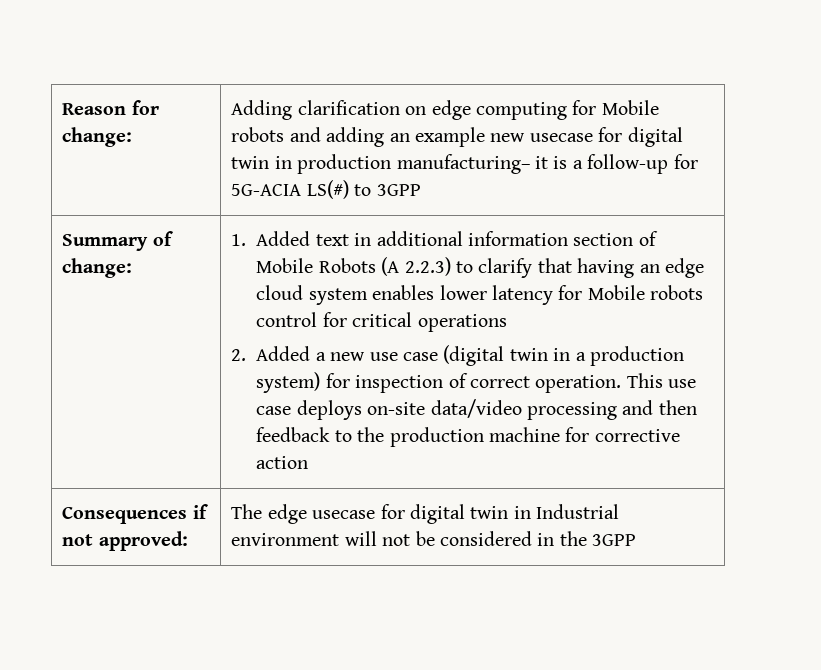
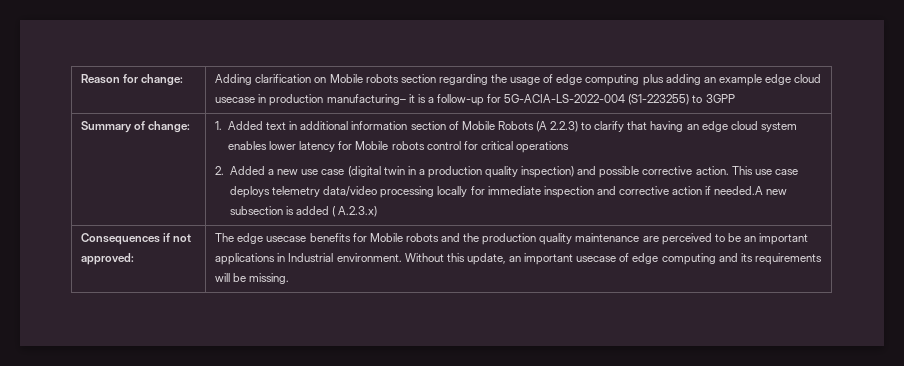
- Reason for change: | Adding clarification on edge computing for Mobile robots and adding an example new usecase for digital twin in production manufacturing– it is a follow-up for 5G-ACIA LS(#) to 3GPP
+ Reason for change: | Adding clarification on Mobile robots section regarding the usage of edge computing plus adding an example edge cloud usecase in production manufacturing– it is a follow-up for 5G-ACIA-LS-2022-004 (S1-223255) to 3GPP
- 2. Added a new use case (digital twin in a production system) for inspection of correct operation.
+ 2. Added a new use case (digital twin in a production quality inspection) and possible corrective action.
- This use case deploys on-site data/video processing and then feedback to the production machine for corrective action
+ This use case deploys telemetry data/video processing locally for immediate inspection and corrective action if needed.A new subsection is added ( A.2.3.x)
- The edge usecase for digital twin in Industrial environment will not be considered in the 3GPP
+ The edge usecase benefits for Mobile robots and the production quality maintenance are perceived to be an important applications in Industrial environment. Without this update, an important usecase of edge computing and its requirements will be missing.

